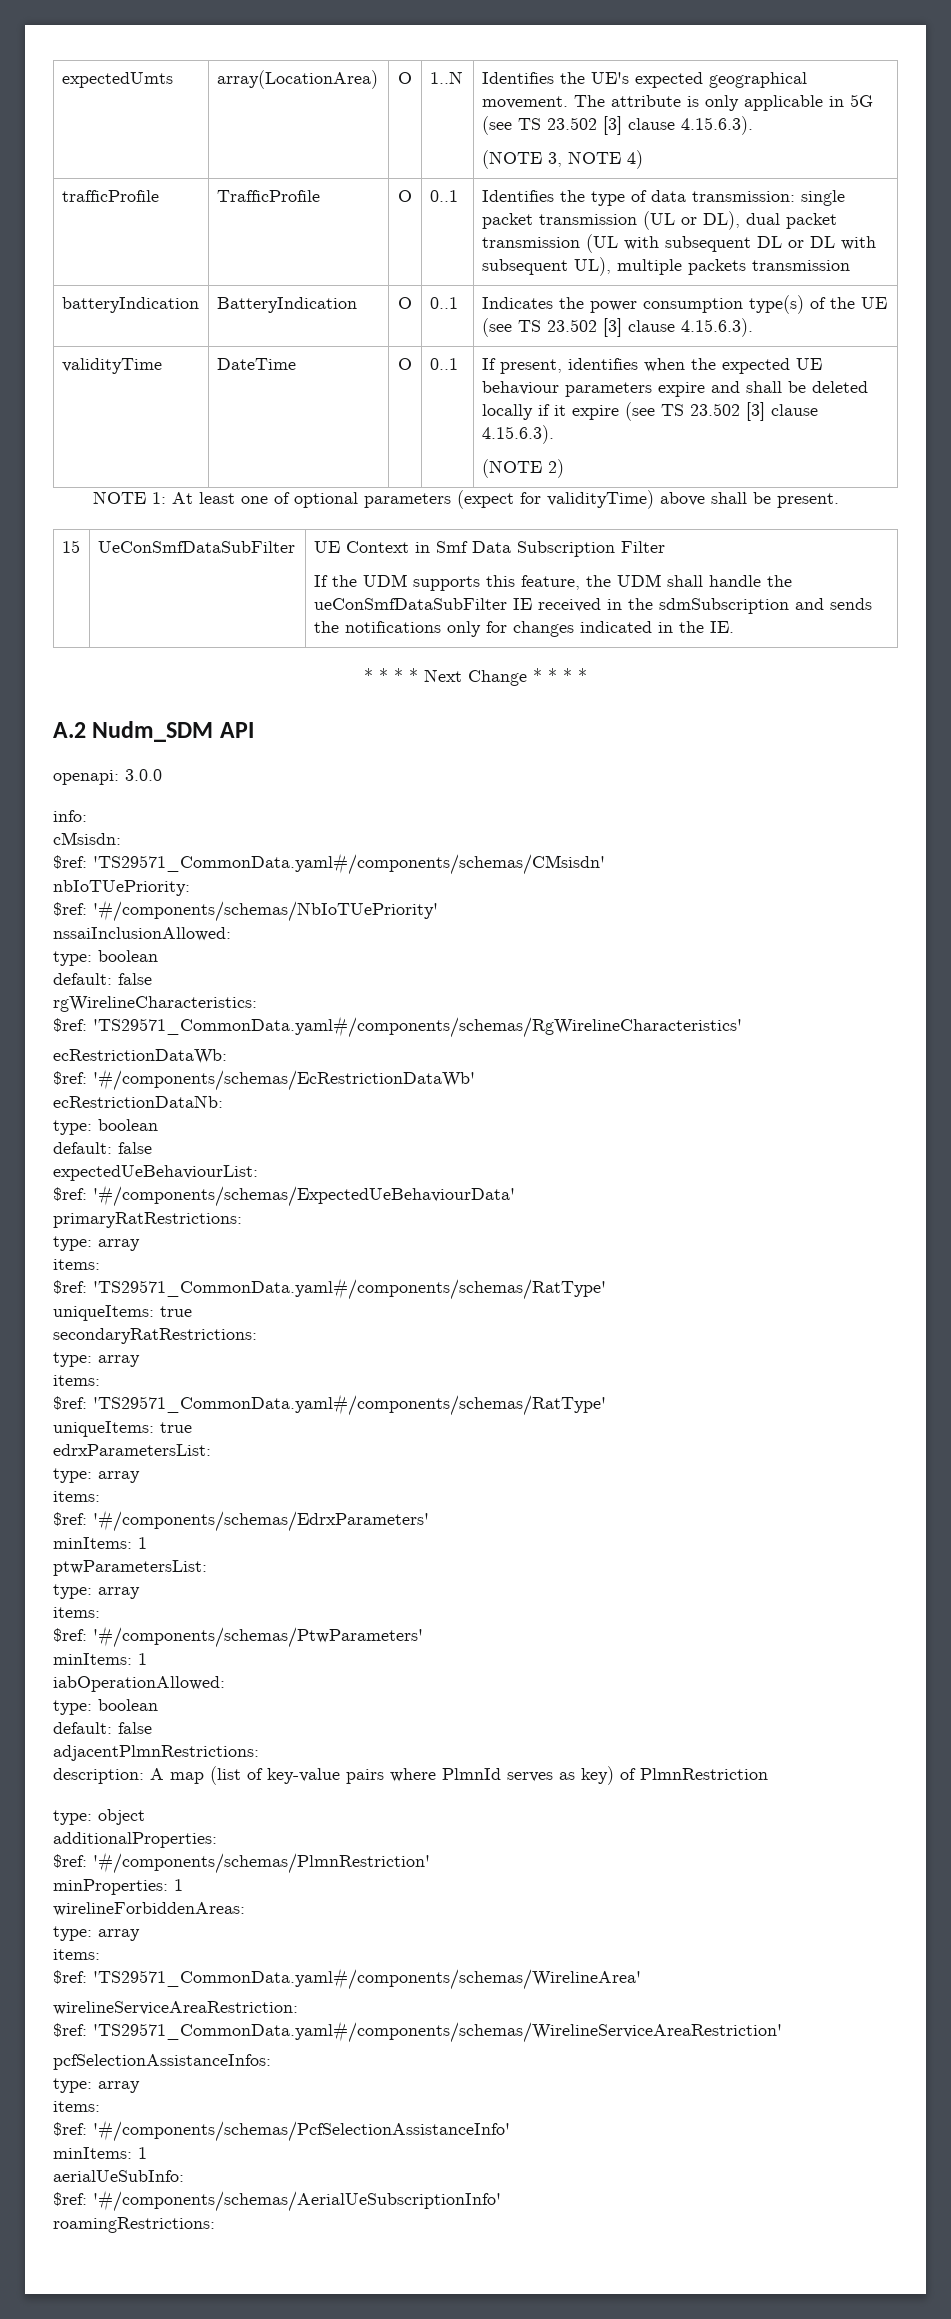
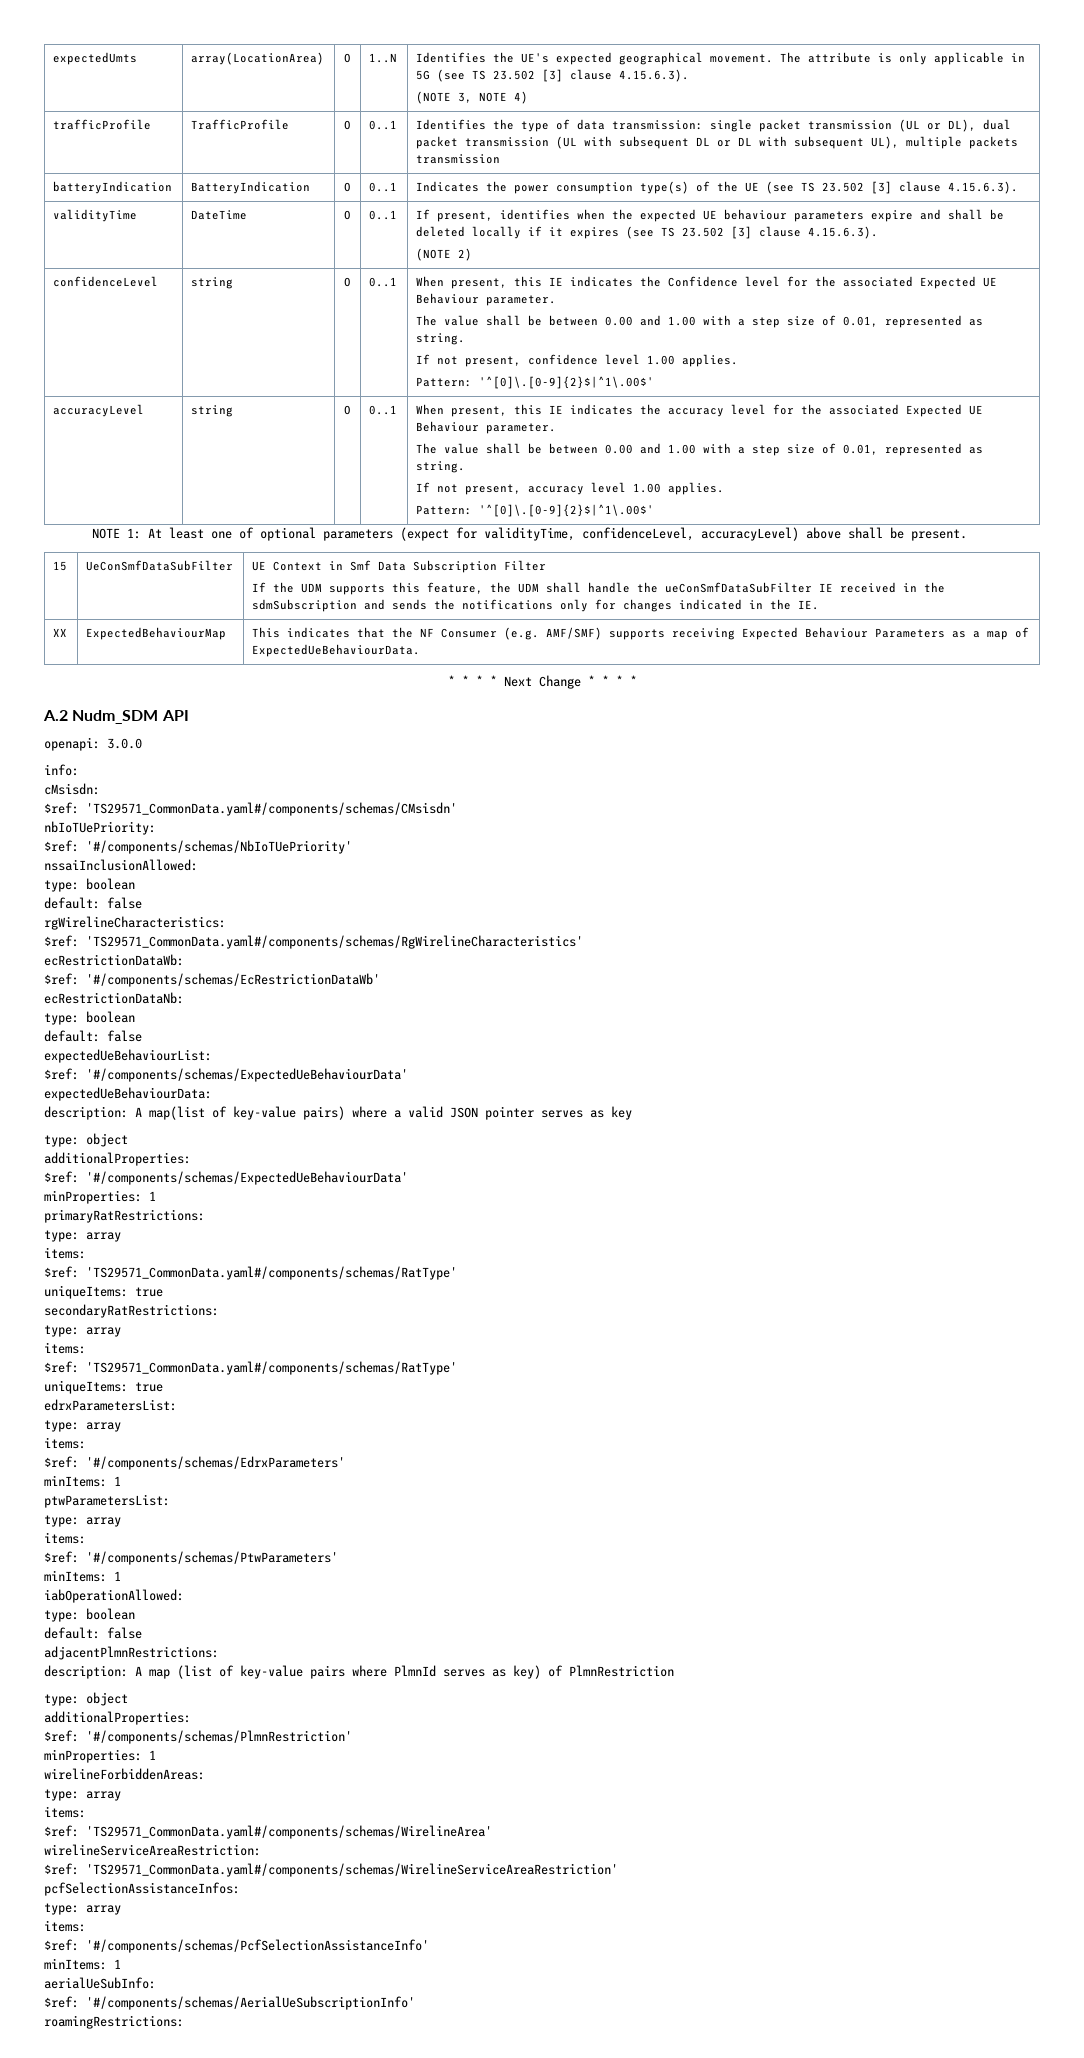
- validityTime | DateTime | O | 0..1 | If present, identifies when the expected UE behaviour parameters expire and shall be deleted locally if it expire (see TS 23.502 [3] clause 4.15.6.3).
+ validityTime | DateTime | O | 0..1 | If present, identifies when the expected UE behaviour parameters expire and shall be deleted locally if it expires (see TS 23.502 [3] clause 4.15.6.3).
+ confidenceLevel | string | O | 0..1 | When present, this IE indicates the Confidence level for the associated Expected UE Behaviour parameter.
+ The value shall be between 0.00 and 1.00 with a step size of 0.01, represented as string.
+ If not present, confidence level 1.00 applies.
+ Pattern: '^[0]\.[0-9]{2}$|^1\.00$'
+ accuracyLevel | string | O | 0..1 | When present, this IE indicates the accuracy level for the associated Expected UE Behaviour parameter.
+ The value shall be between 0.00 and 1.00 with a step size of 0.01, represented as string.
+ If not present, accuracy level 1.00 applies.
+ Pattern: '^[0]\.[0-9]{2}$|^1\.00$'
- NOTE 1: At least one of optional parameters (expect for validityTime) above shall be present.
+ NOTE 1: At least one of optional parameters (expect for validityTime, confidenceLevel, accuracyLevel) above shall be present.
+ XX | ExpectedBehaviourMap | This indicates that the NF Consumer (e.g. AMF/SMF) supports receiving Expected Behaviour Parameters as a map of ExpectedUeBehaviourData.
+ expectedUeBehaviourData:
+ description: A map(list of key-value pairs) where a valid JSON pointer serves as key
+ type: object
+ additionalProperties:
+ $ref: '#/components/schemas/ExpectedUeBehaviourData'
+ minProperties: 1

